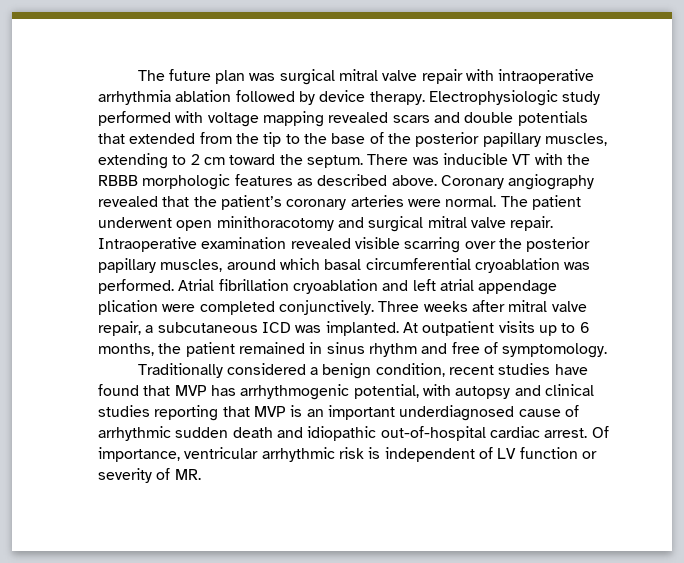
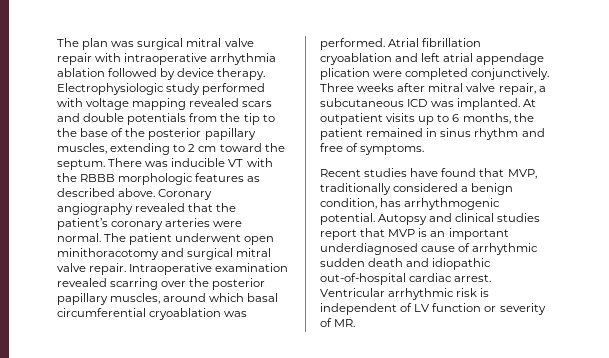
- The future plan was surgical mitral valve repair with intraoperative arrhythmia ablation followed by device therapy.
+ The plan was surgical mitral valve repair with intraoperative arrhythmia ablation followed by device therapy.
- Electrophysiologic study performed with voltage mapping revealed scars and double potentials that extended from the tip to the base of the posterior papillary muscles, extending to 2 cm toward the septum.
+ Electrophysiologic study performed with voltage mapping revealed scars and double potentials from the tip to the base of the posterior papillary muscles, extending to 2 cm toward the septum.
- Intraoperative examination revealed visible scarring over the posterior papillary muscles, around which basal circumferential cryoablation was performed.
+ Intraoperative examination revealed scarring over the posterior papillary muscles, around which basal circumferential cryoablation was performed.
- At outpatient visits up to 6 months, the patient remained in sinus rhythm and free of symptomology.
- Traditionally considered a benign condition, recent studies have found that MVP has arrhythmogenic potential, with autopsy and clinical studies reporting that MVP is an important underdiagnosed cause of arrhythmic sudden death and idiopathic out-of-hospital cardiac arrest.
+ At outpatient visits up to 6 months, the patient remained in sinus rhythm and free of symptoms.
+ Recent studies have found that MVP, traditionally considered a benign condition, has arrhythmogenic potential. Autopsy and clinical studies report that MVP is an important underdiagnosed cause of arrhythmic sudden death and idiopathic out-of-hospital cardiac arrest.
- Of importance, ventricular arrhythmic risk is independent of LV function or severity of MR.
+ Ventricular arrhythmic risk is independent of LV function or severity of MR.

